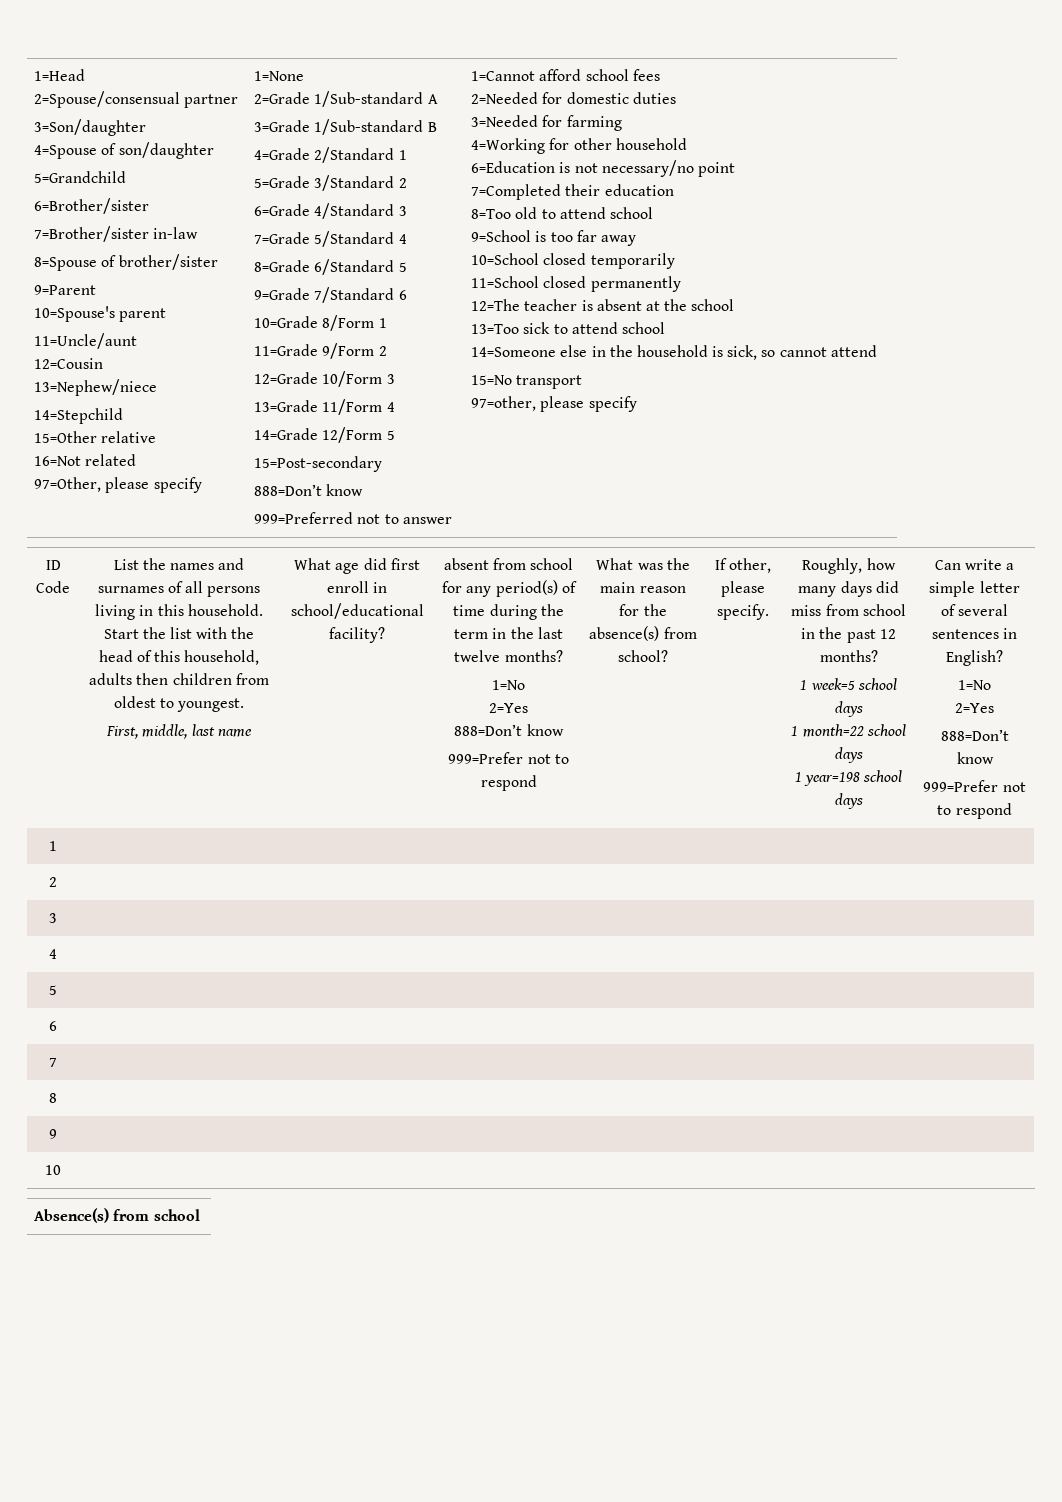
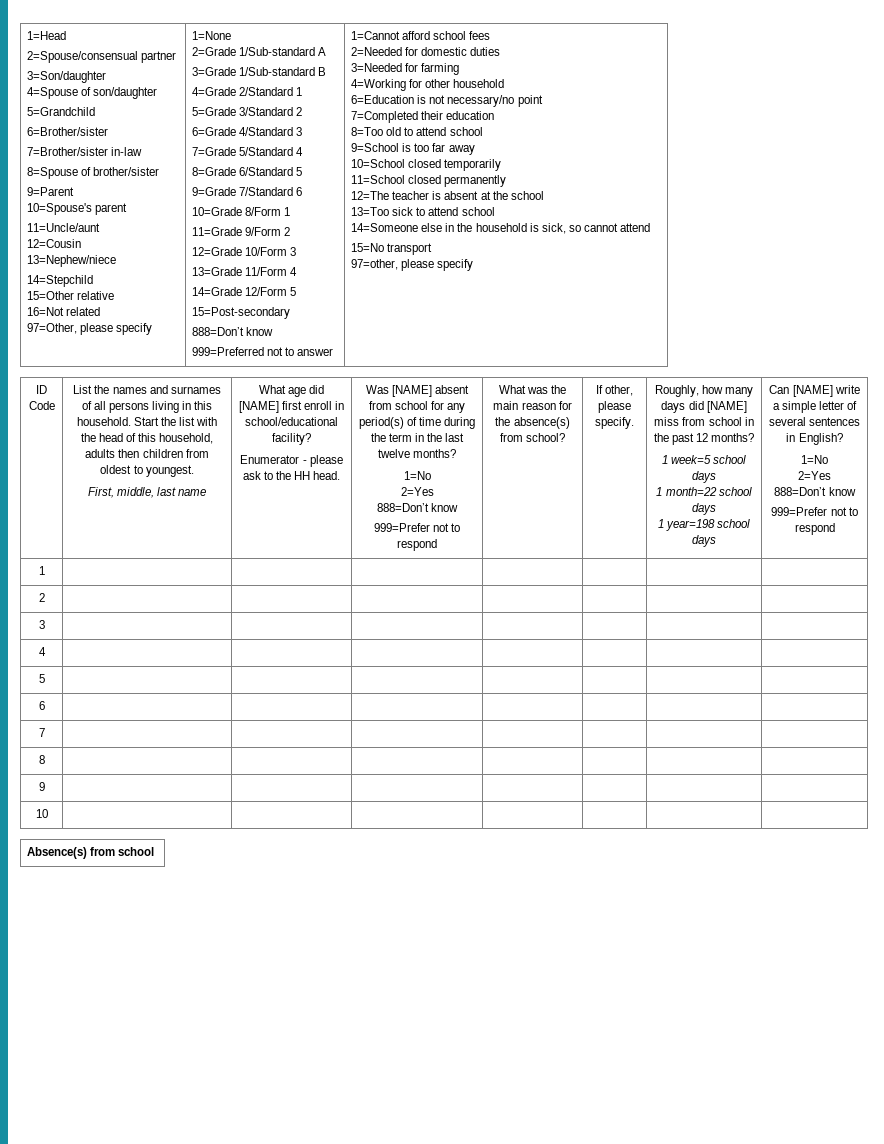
- What age did first enroll in school/educational facility?
+ What age did [NAME] first enroll in school/educational facility?
- absent from school for any period(s) of time during the term in the last twelve months?
+ Enumerator - please ask to the HH head. | Was [NAME] absent from school for any period(s) of time during the term in the last twelve months?
- Roughly, how many days did miss from school in the past 12 months?
+ Roughly, how many days did [NAME] miss from school in the past 12 months?
- Can write a simple letter of several sentences in English?
+ Can [NAME] write a simple letter of several sentences in English?

